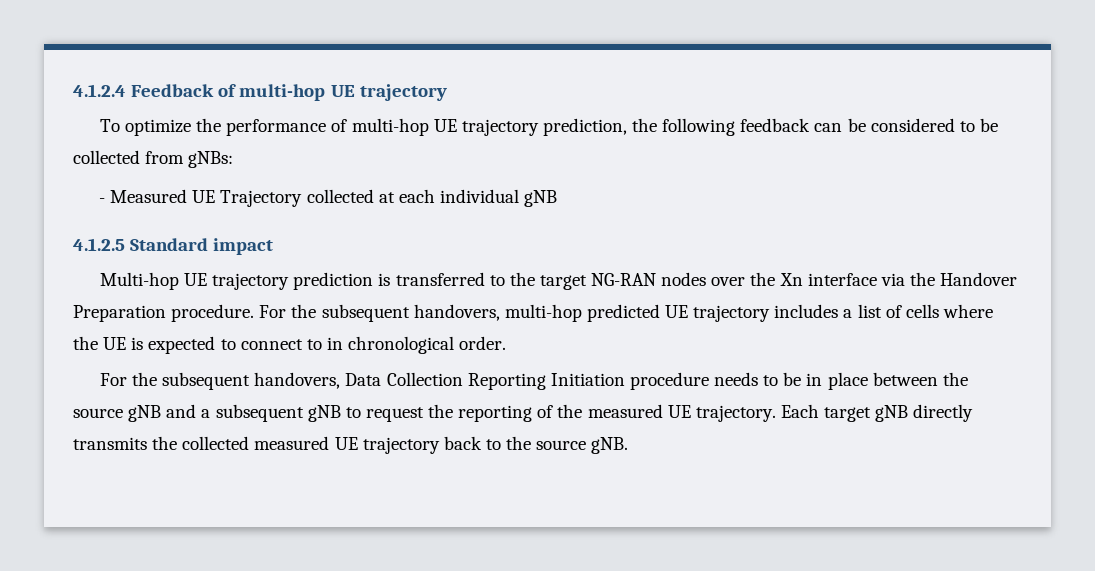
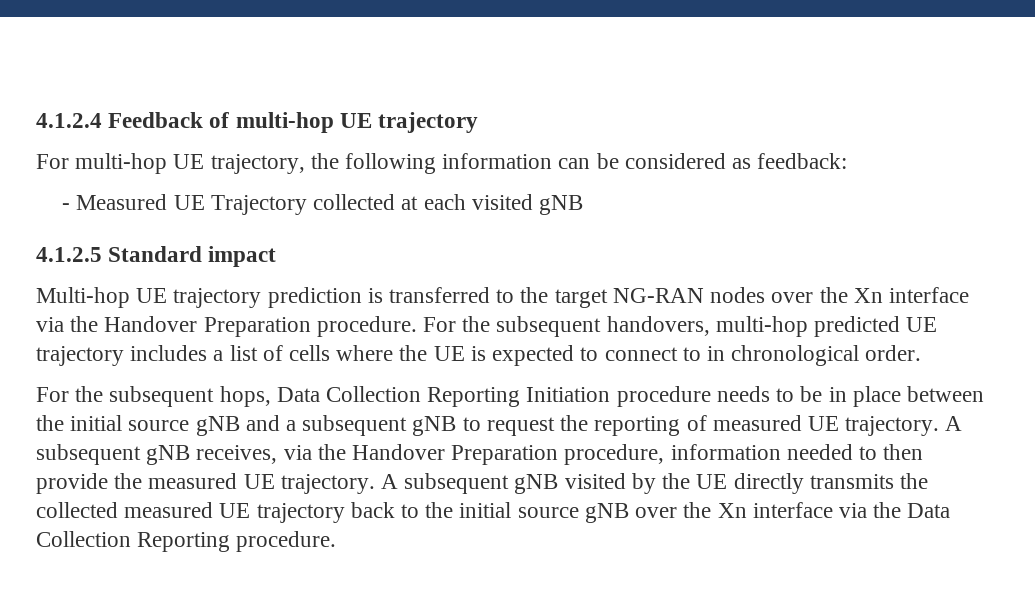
- To optimize the performance of multi-hop UE trajectory prediction, the following feedback can be considered to be collected from gNBs:
+ For multi-hop UE trajectory, the following information can be considered as feedback:
- - Measured UE Trajectory collected at each individual gNB
+ - Measured UE Trajectory collected at each visited gNB
- For the subsequent handovers, Data Collection Reporting Initiation procedure needs to be in place between the source gNB and a subsequent gNB to request the reporting of the measured UE trajectory. Each target gNB directly transmits the collected measured UE trajectory back to the source gNB.
+ For the subsequent hops, Data Collection Reporting Initiation procedure needs to be in place between the initial source gNB and a subsequent gNB to request the reporting of measured UE trajectory. A subsequent gNB receives, via the Handover Preparation procedure, information needed to then provide the measured UE trajectory. A subsequent gNB visited by the UE directly transmits the collected measured UE trajectory back to the initial source gNB over the Xn interface via the Data Collection Reporting procedure.

